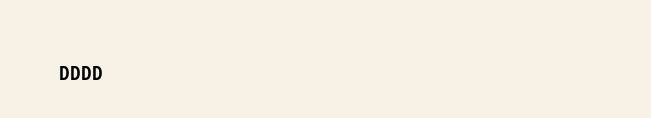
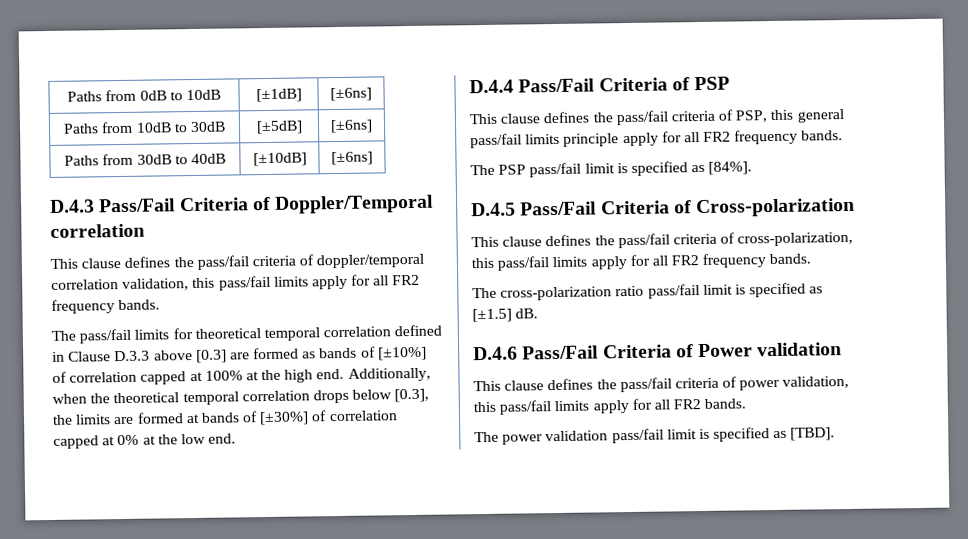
- DDDD
+ Paths from 0dB to 10dB | [±1dB] | [±6ns]
+ Paths from 10dB to 30dB | [±5dB] | [±6ns]
+ Paths from 30dB to 40dB | [±10dB] | [±6ns]
+ D.4.3 Pass/Fail Criteria of Doppler/Temporal correlation
+ This clause defines the pass/fail criteria of doppler/temporal correlation validation, this pass/fail limits apply for all FR2 frequency bands.
+ The pass/fail limits for theoretical temporal correlation defined in Clause D.3.3 above [0.3] are formed as bands of [±10%] of correlation capped at 100% at the high end. Additionally, when the theoretical temporal correlation drops below [0.3], the limits are formed at bands of [±30%] of correlation capped at 0% at the low end.
+ D.4.4 Pass/Fail Criteria of PSP
+ This clause defines the pass/fail criteria of PSP, this general pass/fail limits principle apply for all FR2 frequency bands.
+ The PSP pass/fail limit is specified as [84%].
+ D.4.5 Pass/Fail Criteria of Cross-polarization
+ This clause defines the pass/fail criteria of cross-polarization, this pass/fail limits apply for all FR2 frequency bands.
+ The cross-polarization ratio pass/fail limit is specified as [±1.5] dB.
+ D.4.6 Pass/Fail Criteria of Power validation
+ This clause defines the pass/fail criteria of power validation, this pass/fail limits apply for all FR2 bands.
+ The power validation pass/fail limit is specified as [TBD].

